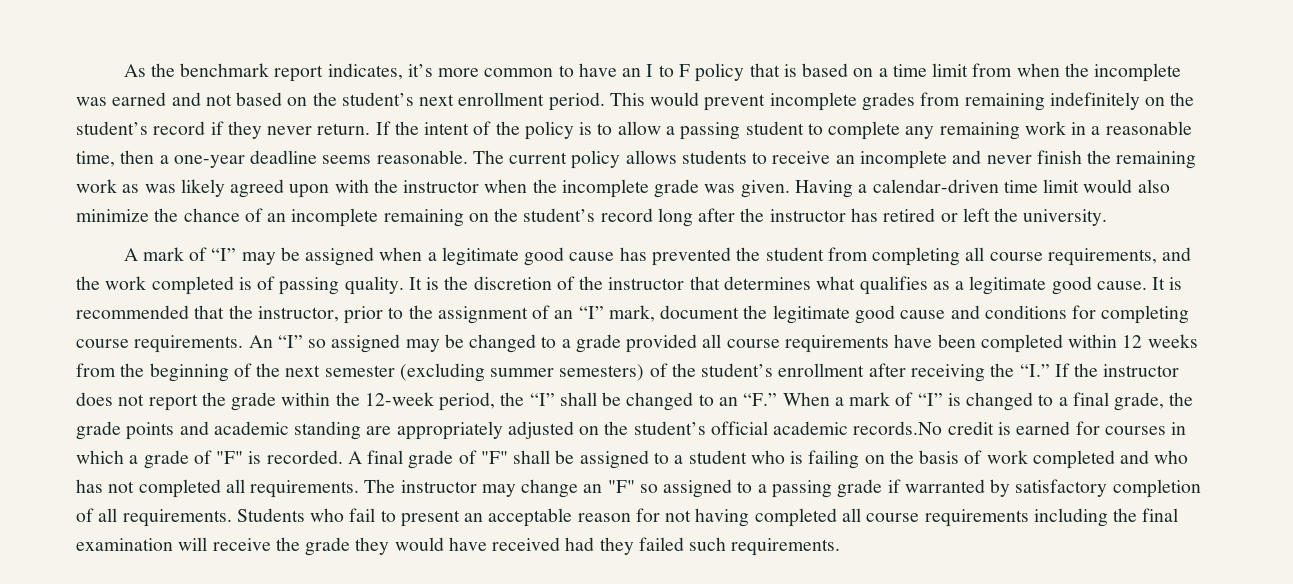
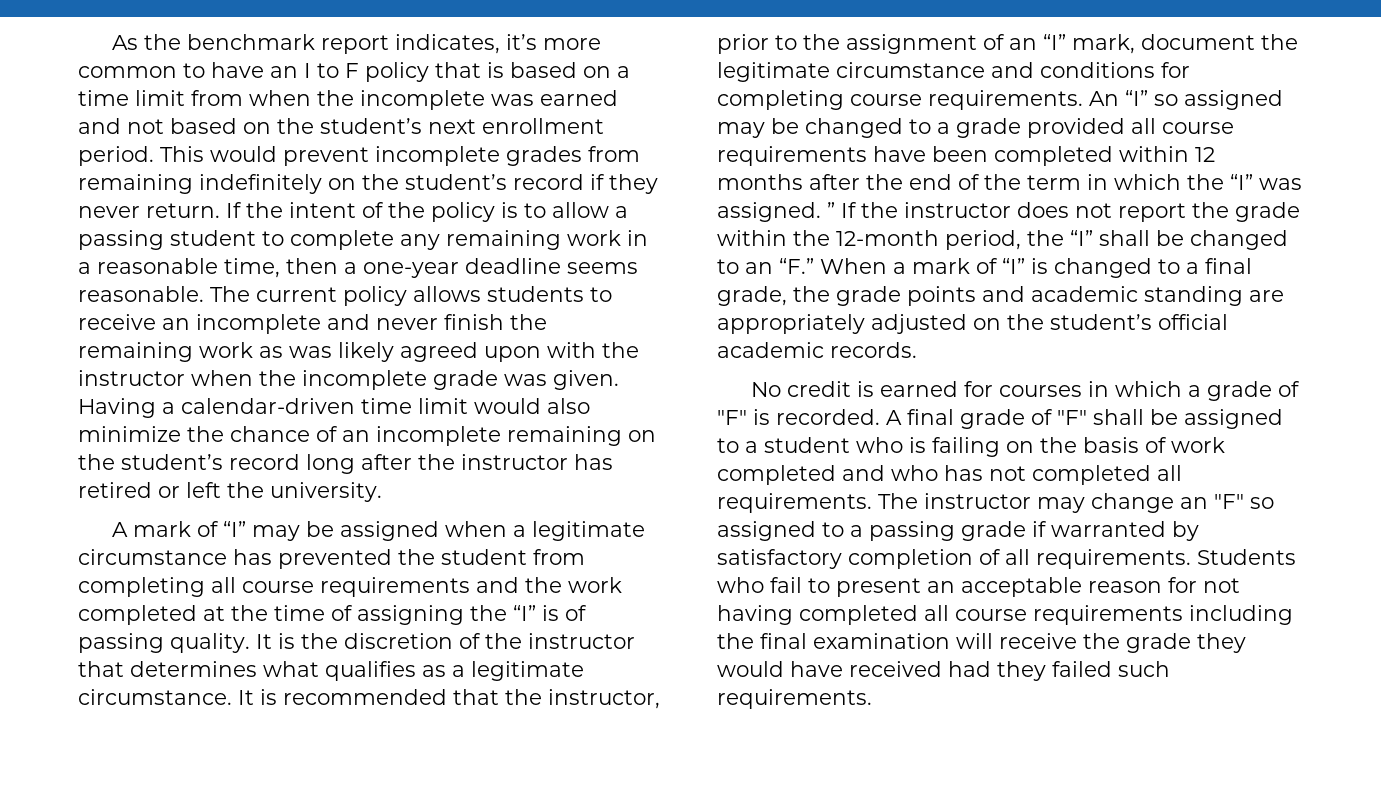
- A mark of “I” may be assigned when a legitimate good cause has prevented the student from completing all course requirements, and the work completed is of passing quality.
+ A mark of “I” may be assigned when a legitimate circumstance has prevented the student from completing all course requirements and the work completed at the time of assigning the “I” is of passing quality.
- It is the discretion of the instructor that determines what qualifies as a legitimate good cause.
+ It is the discretion of the instructor that determines what qualifies as a legitimate circumstance.
- It is recommended that the instructor, prior to the assignment of an “I” mark, document the legitimate good cause and conditions for completing course requirements.
+ It is recommended that the instructor, prior to the assignment of an “I” mark, document the legitimate circumstance and conditions for completing course requirements.
- An “I” so assigned may be changed to a grade provided all course requirements have been completed within 12 weeks from the beginning of the next semester (excluding summer semesters) of the student’s enrollment after receiving the “I.” If the instructor does not report the grade within the 12-week period, the “I” shall be changed to an “F.” When a mark of “I” is changed to a final grade, the grade points and academic standing are appropriately adjusted on the student’s official academic records.No credit is earned for courses in which a grade of "F" is recorded.
+ An “I” so assigned may be changed to a grade provided all course requirements have been completed within 12 months after the end of the term in which the “I” was assigned. ” If the instructor does not report the grade within the 12-month period, the “I” shall be changed to an “F.” When a mark of “I” is changed to a final grade, the grade points and academic standing are appropriately adjusted on the student’s official academic records.
+ No credit is earned for courses in which a grade of "F" is recorded.

